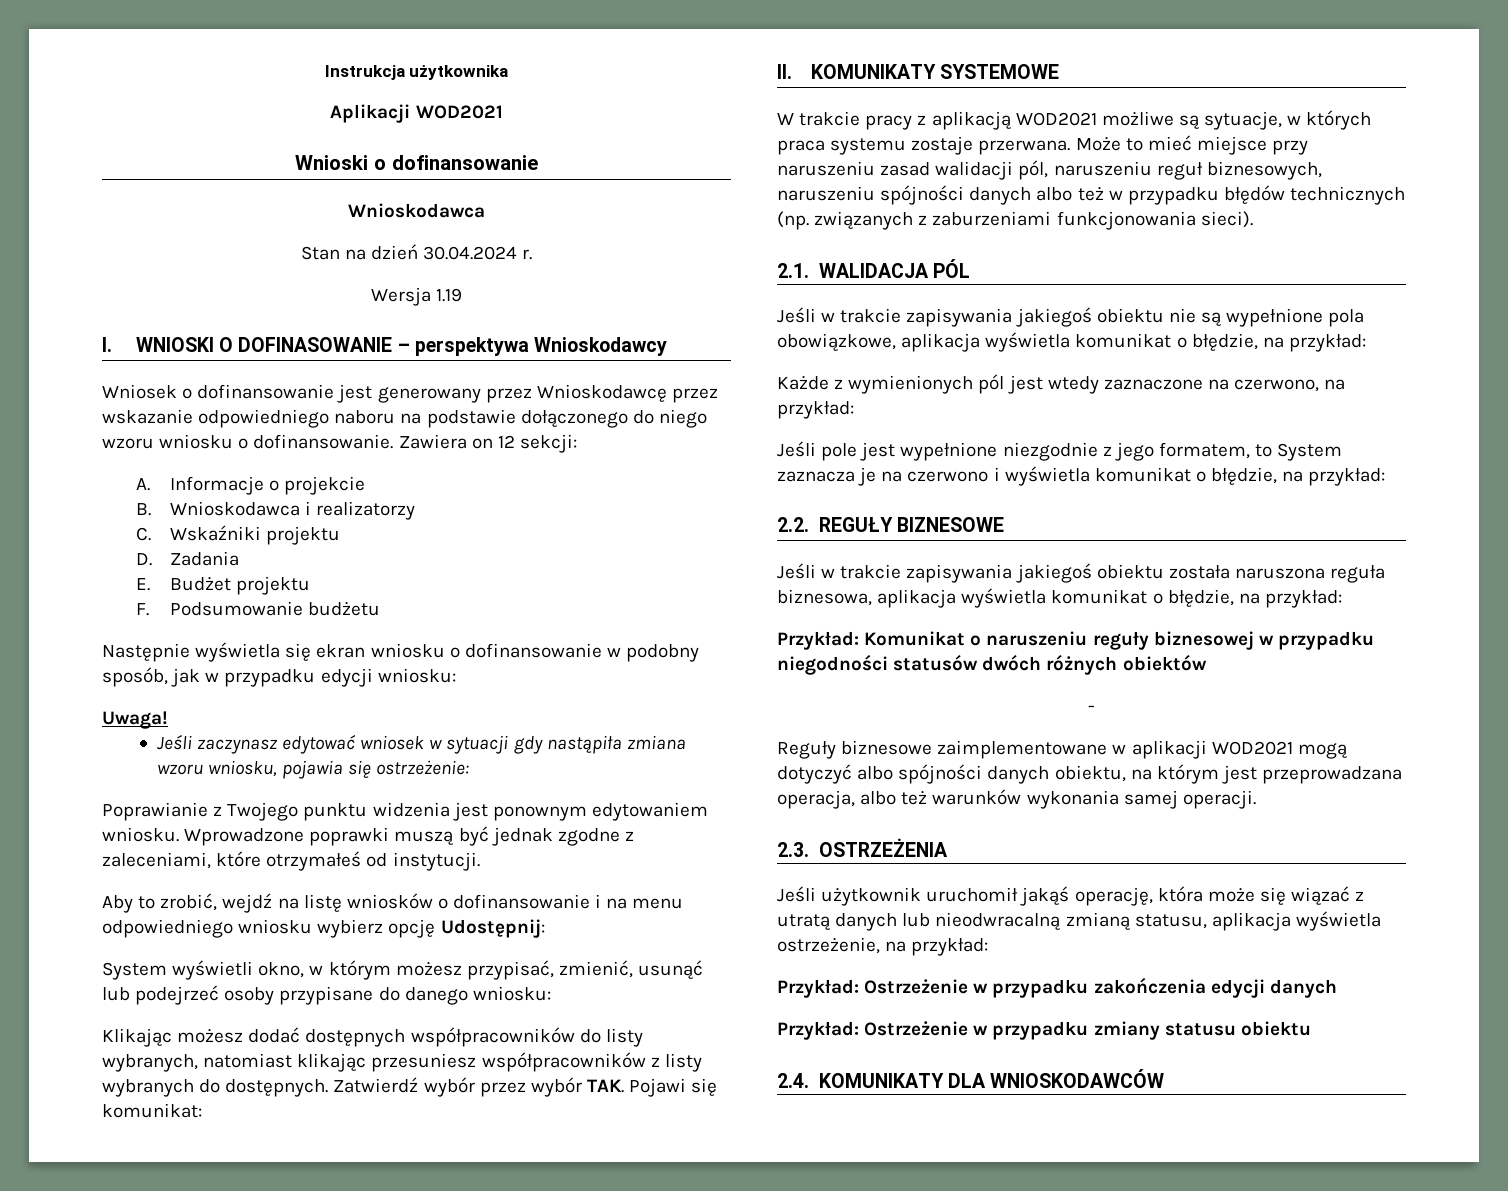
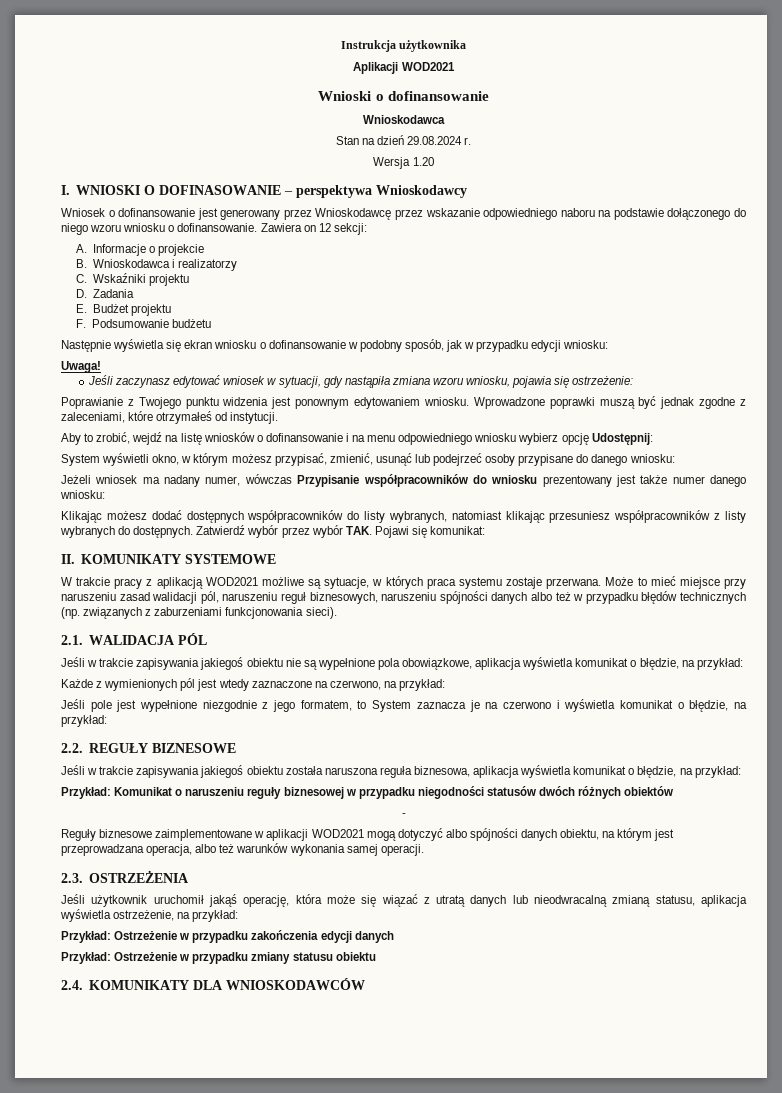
- Stan na dzień 30.04.2024 r.
+ Stan na dzień 29.08.2024 r.
- Wersja 1.19
+ Wersja 1.20
- Jeśli zaczynasz edytować wniosek w sytuacji gdy nastąpiła zmiana wzoru wniosku, pojawia się ostrzeżenie:
+ Jeśli zaczynasz edytować wniosek w sytuacji, gdy nastąpiła zmiana wzoru wniosku, pojawia się ostrzeżenie:
+ Jeżeli wniosek ma nadany numer, wówczas Przypisanie współpracowników do wniosku prezentowany jest także numer danego wniosku:

